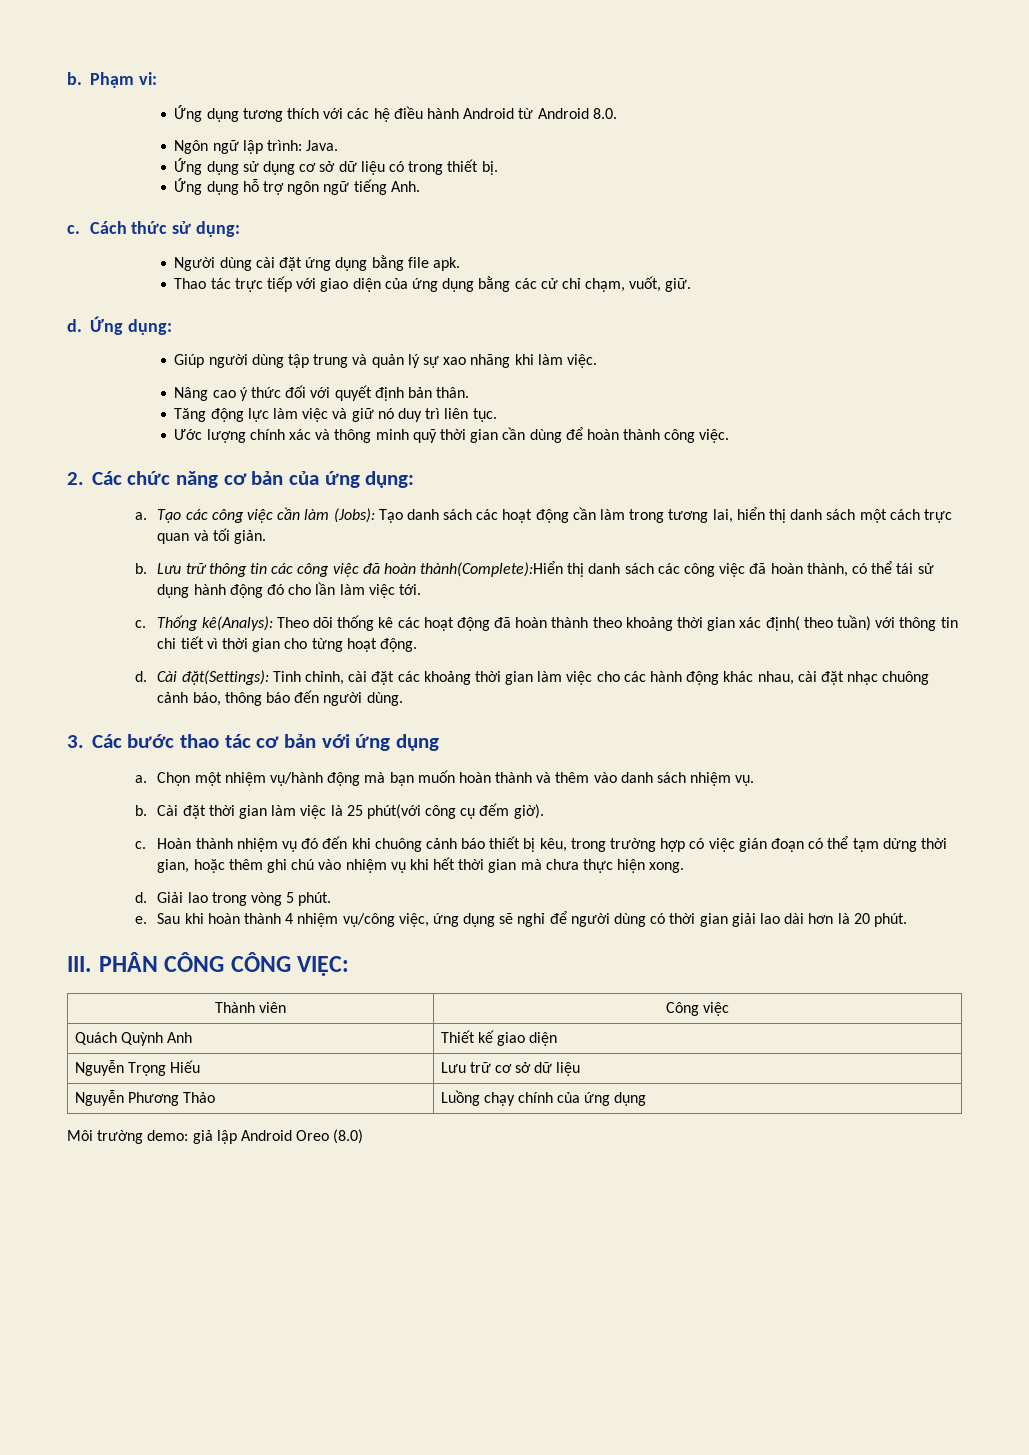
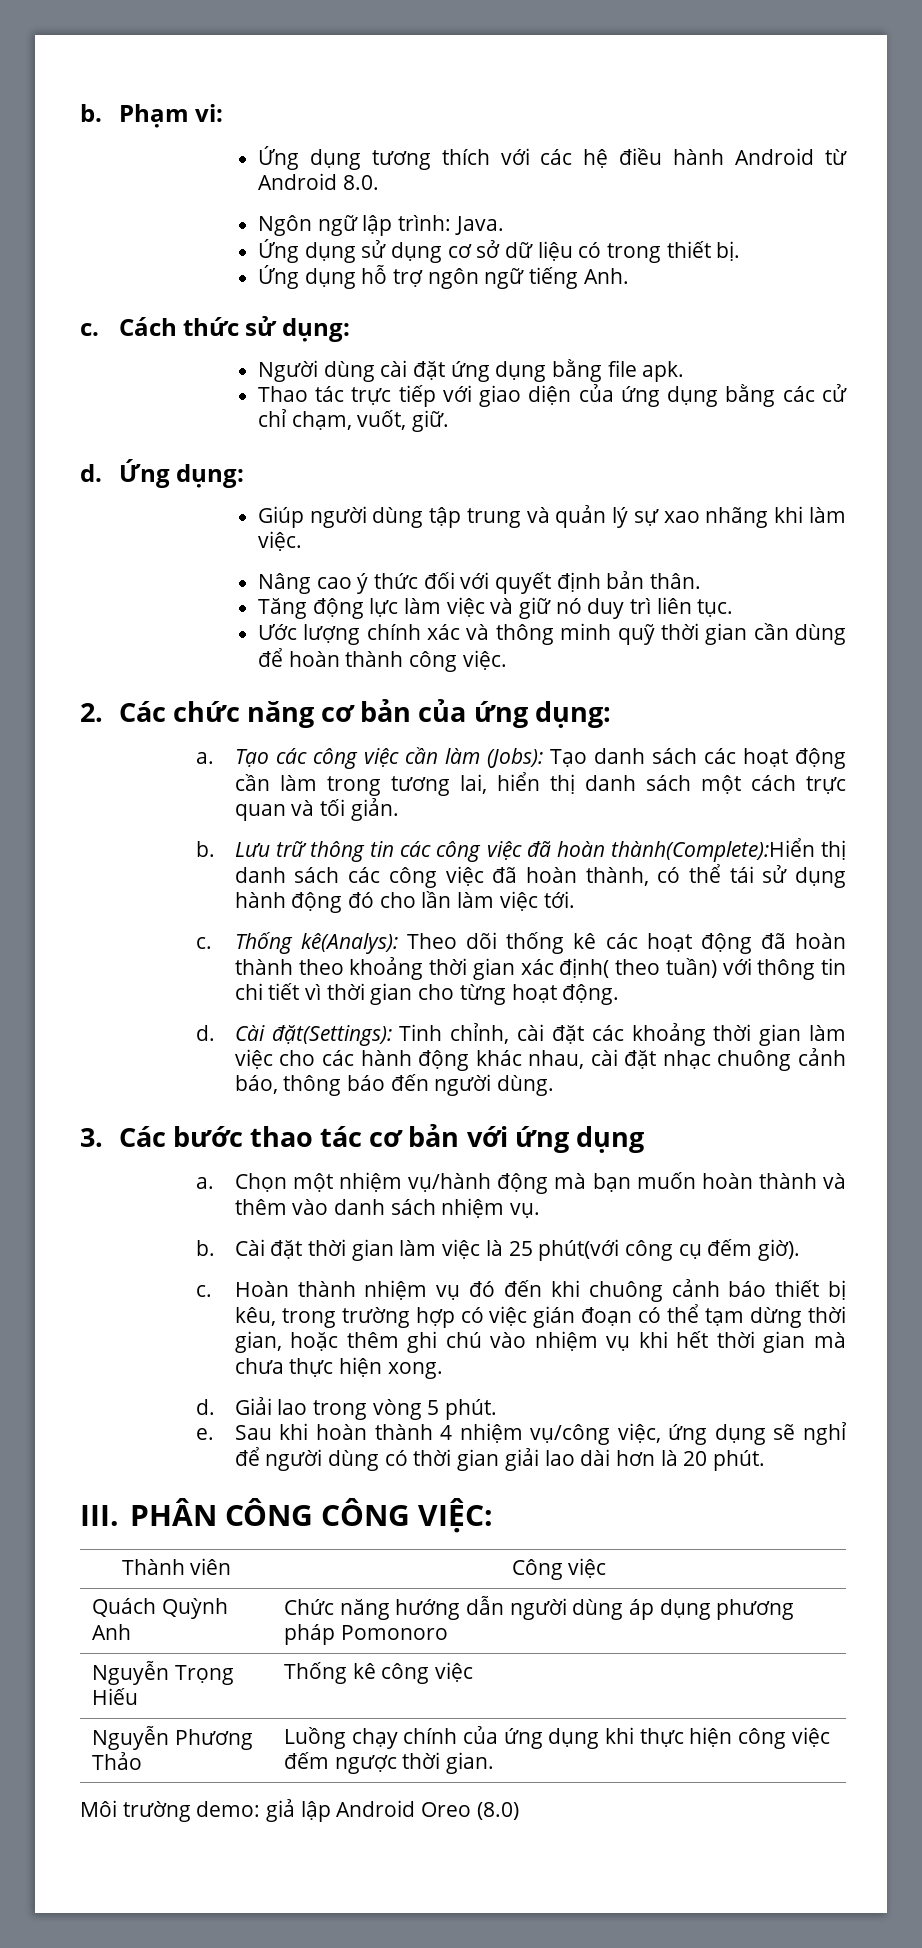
- Quách Quỳnh Anh | Thiết kế giao diện
- Nguyễn Trọng Hiếu | Lưu trữ cơ sở dữ liệu
+ Quách Quỳnh Anh | Chức năng hướng dẫn người dùng áp dụng phương pháp Pomonoro
+ Nguyễn Trọng Hiếu | Thống kê công việc
- Nguyễn Phương Thảo | Luồng chạy chính của ứng dụng
+ Nguyễn Phương Thảo | Luồng chạy chính của ứng dụng khi thực hiện công việc đếm ngược thời gian.

